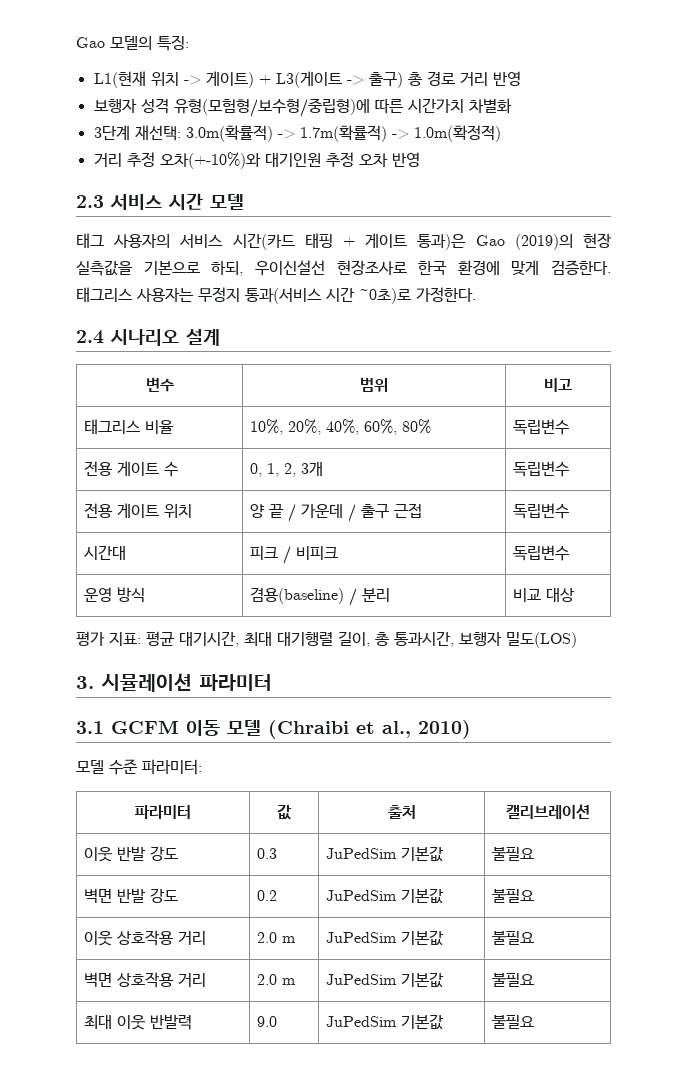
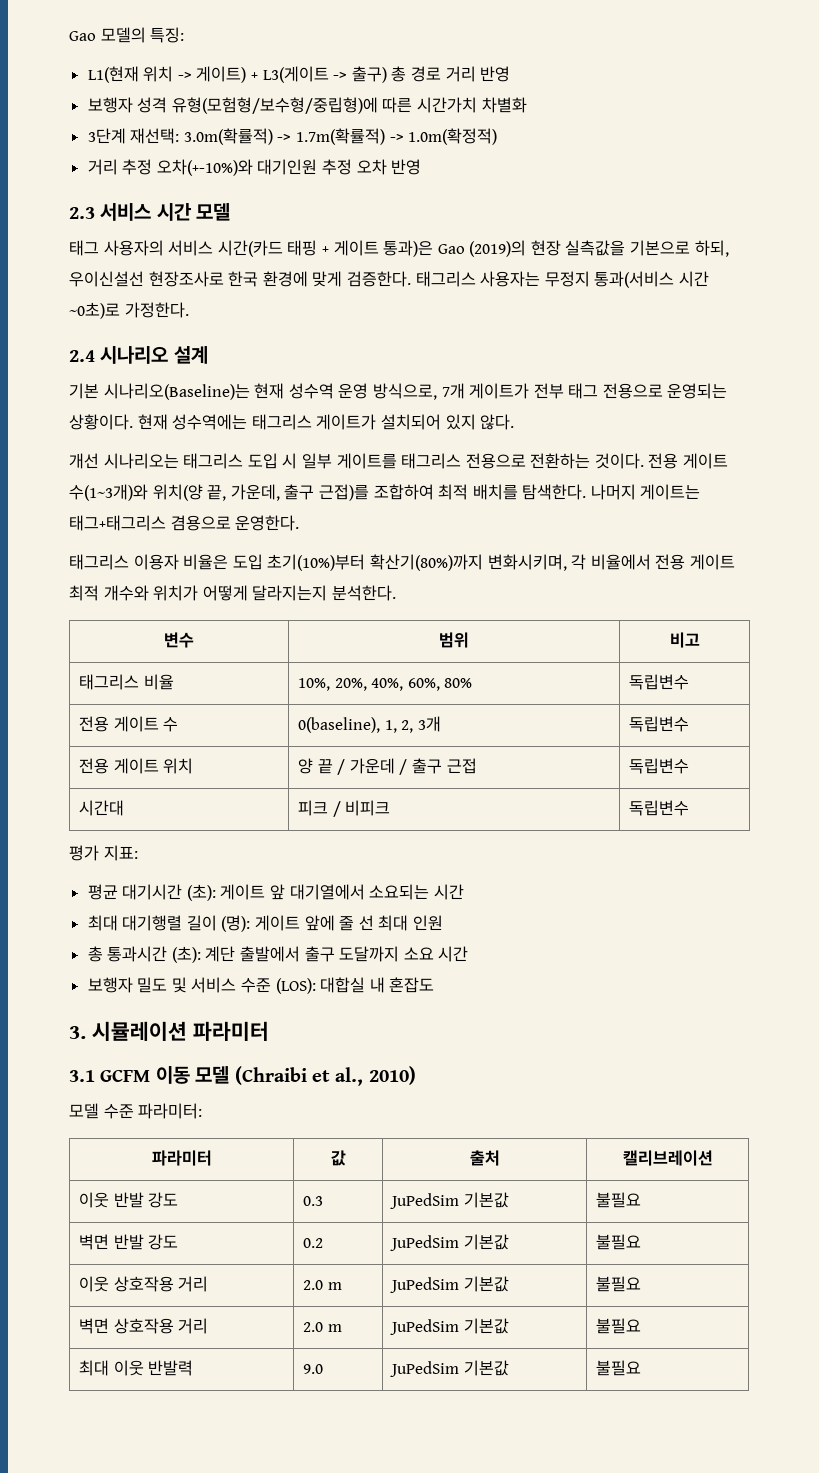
+ 기본 시나리오(Baseline)는 현재 성수역 운영 방식으로, 7개 게이트가 전부 태그 전용으로 운영되는 상황이다. 현재 성수역에는 태그리스 게이트가 설치되어 있지 않다.
+ 개선 시나리오는 태그리스 도입 시 일부 게이트를 태그리스 전용으로 전환하는 것이다. 전용 게이트 수(1~3개)와 위치(양 끝, 가운데, 출구 근접)를 조합하여 최적 배치를 탐색한다. 나머지 게이트는 태그+태그리스 겸용으로 운영한다.
+ 태그리스 이용자 비율은 도입 초기(10%)부터 확산기(80%)까지 변화시키며, 각 비율에서 전용 게이트 최적 개수와 위치가 어떻게 달라지는지 분석한다.
- 전용 게이트 수 | 0, 1, 2, 3개 | 독립변수
+ 전용 게이트 수 | 0(baseline), 1, 2, 3개 | 독립변수
- 운영 방식 | 겸용(baseline) / 분리 | 비교 대상
- 평가 지표: 평균 대기시간, 최대 대기행렬 길이, 총 통과시간, 보행자 밀도(LOS)
+ 평가 지표:
+ 평균 대기시간 (초): 게이트 앞 대기열에서 소요되는 시간
+ 최대 대기행렬 길이 (명): 게이트 앞에 줄 선 최대 인원
+ 총 통과시간 (초): 계단 출발에서 출구 도달까지 소요 시간
+ 보행자 밀도 및 서비스 수준 (LOS): 대합실 내 혼잡도

